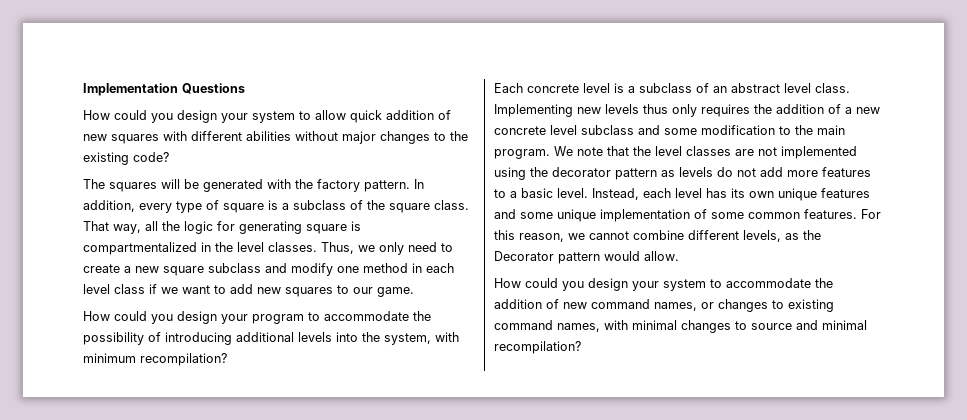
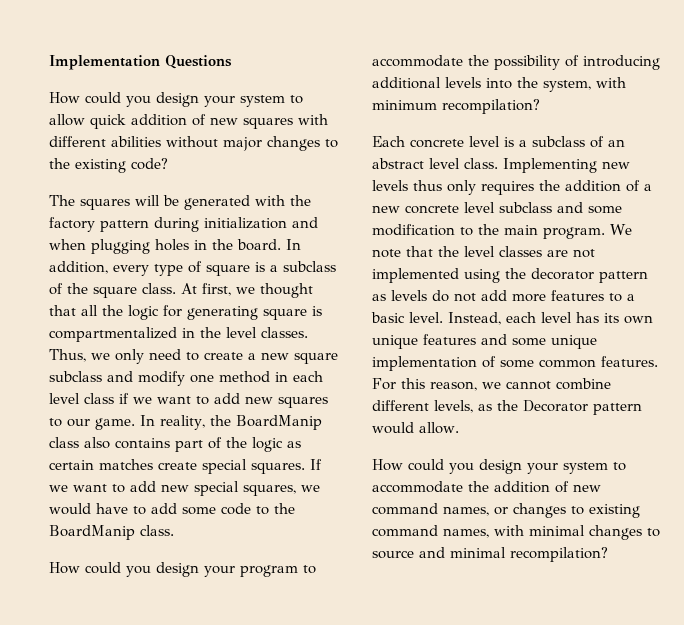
- The squares will be generated with the factory pattern.
+ The squares will be generated with the factory pattern during initialization and when plugging holes in the board.
- That way, all the logic for generating square is compartmentalized in the level classes.
+ At first, we thought that all the logic for generating square is compartmentalized in the level classes.
+ In reality, the BoardManip class also contains part of the logic as certain matches create special squares. If we want to add new special squares, we would have to add some code to the BoardManip class.

